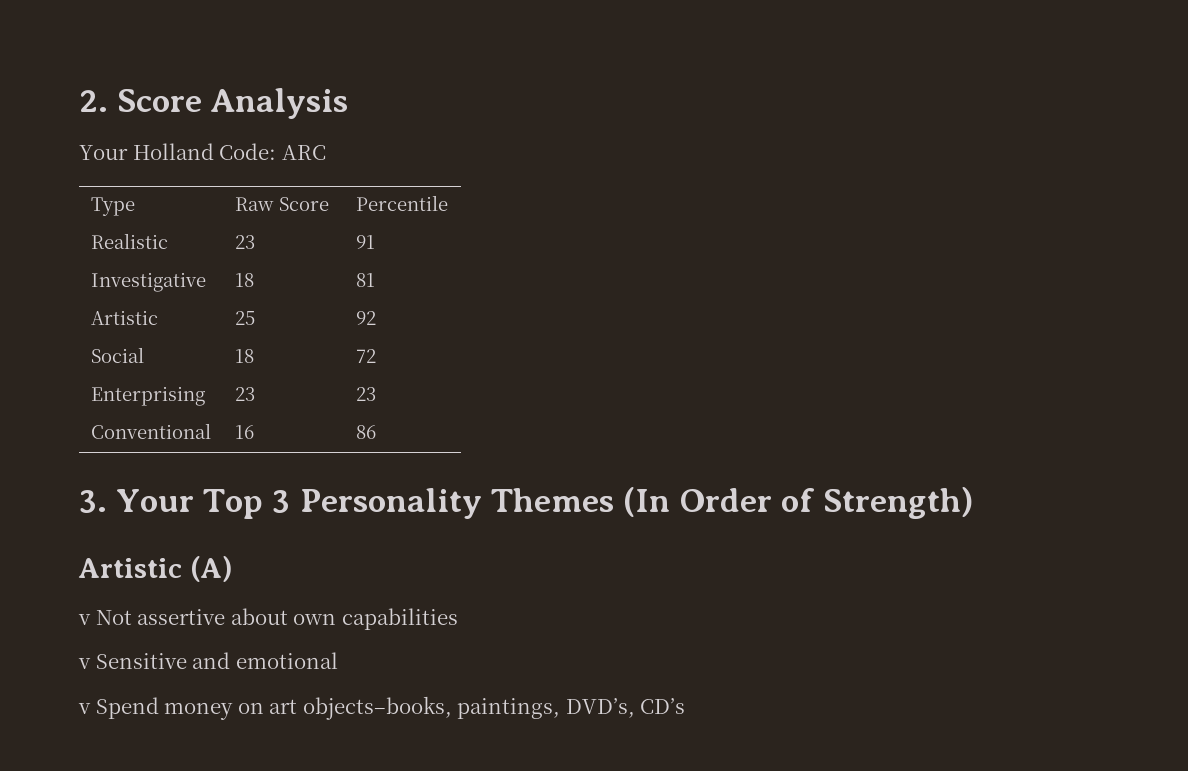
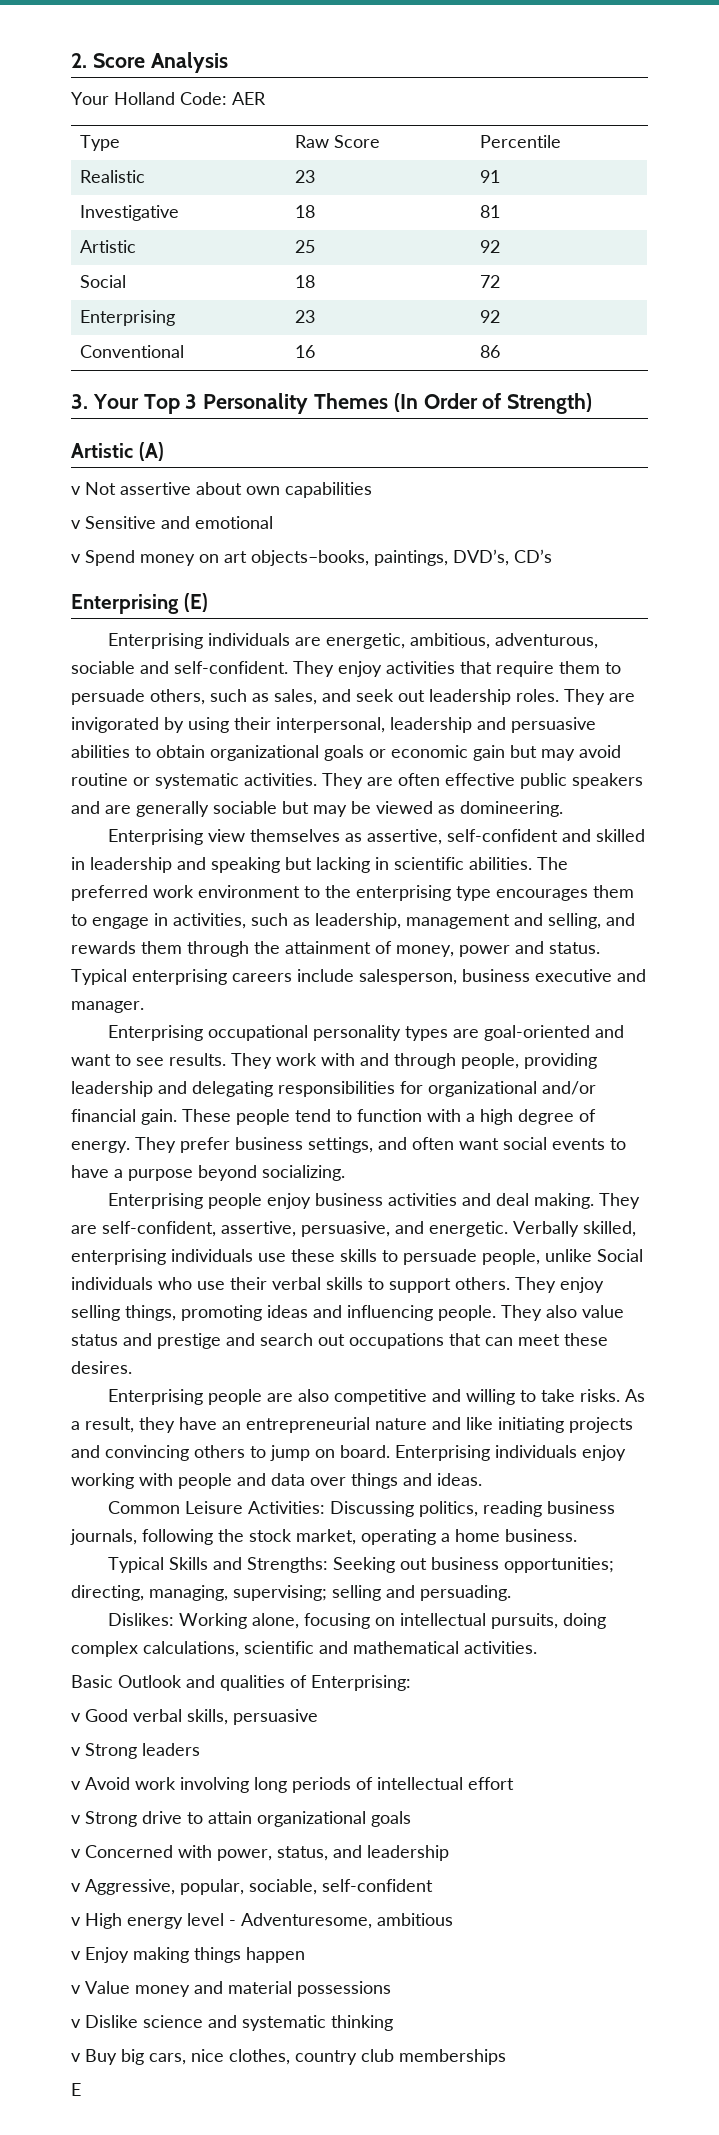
- Your Holland Code: ARC
+ Your Holland Code: AER
- Enterprising | 23 | 23
+ Enterprising | 23 | 92
+ Enterprising (E)
+ Enterprising individuals are energetic, ambitious, adventurous, sociable and self-confident. They enjoy activities that require them to persuade others, such as sales, and seek out leadership roles. They are invigorated by using their interpersonal, leadership and persuasive abilities to obtain organizational goals or economic gain but may avoid routine or systematic activities. They are often effective public speakers and are generally sociable but may be viewed as domineering.
+ Enterprising view themselves as assertive, self-confident and skilled in leadership and speaking but lacking in scientific abilities. The preferred work environment to the enterprising type encourages them to engage in activities, such as leadership, management and selling, and rewards them through the attainment of money, power and status. Typical enterprising careers include salesperson, business executive and manager.
+ Enterprising occupational personality types are goal-oriented and want to see results. They work with and through people, providing leadership and delegating responsibilities for organizational and/or financial gain. These people tend to function with a high degree of energy. They prefer business settings, and often want social events to have a purpose beyond socializing.
+ Enterprising people enjoy business activities and deal making. They are self-confident, assertive, persuasive, and energetic. Verbally skilled, enterprising individuals use these skills to persuade people, unlike Social individuals who use their verbal skills to support others. They enjoy selling things, promoting ideas and influencing people. They also value status and prestige and search out occupations that can meet these desires.
+ Enterprising people are also competitive and willing to take risks. As a result, they have an entrepreneurial nature and like initiating projects and convincing others to jump on board. Enterprising individuals enjoy working with people and data over things and ideas.
+ Common Leisure Activities: Discussing politics, reading business journals, following the stock market, operating a home business.
+ Typical Skills and Strengths: Seeking out business opportunities; directing, managing, supervising; selling and persuading.
+ Dislikes: Working alone, focusing on intellectual pursuits, doing complex calculations, scientific and mathematical activities.
+ Basic Outlook and qualities of Enterprising:
+ v Good verbal skills, persuasive
+ v Strong leaders
+ v Avoid work involving long periods of intellectual effort
+ v Strong drive to attain organizational goals
+ v Concerned with power, status, and leadership
+ v Aggressive, popular, sociable, self-confident
+ v High energy level - Adventuresome, ambitious
+ v Enjoy making things happen
+ v Value money and material possessions
+ v Dislike science and systematic thinking
+ v Buy big cars, nice clothes, country club memberships
+ E

